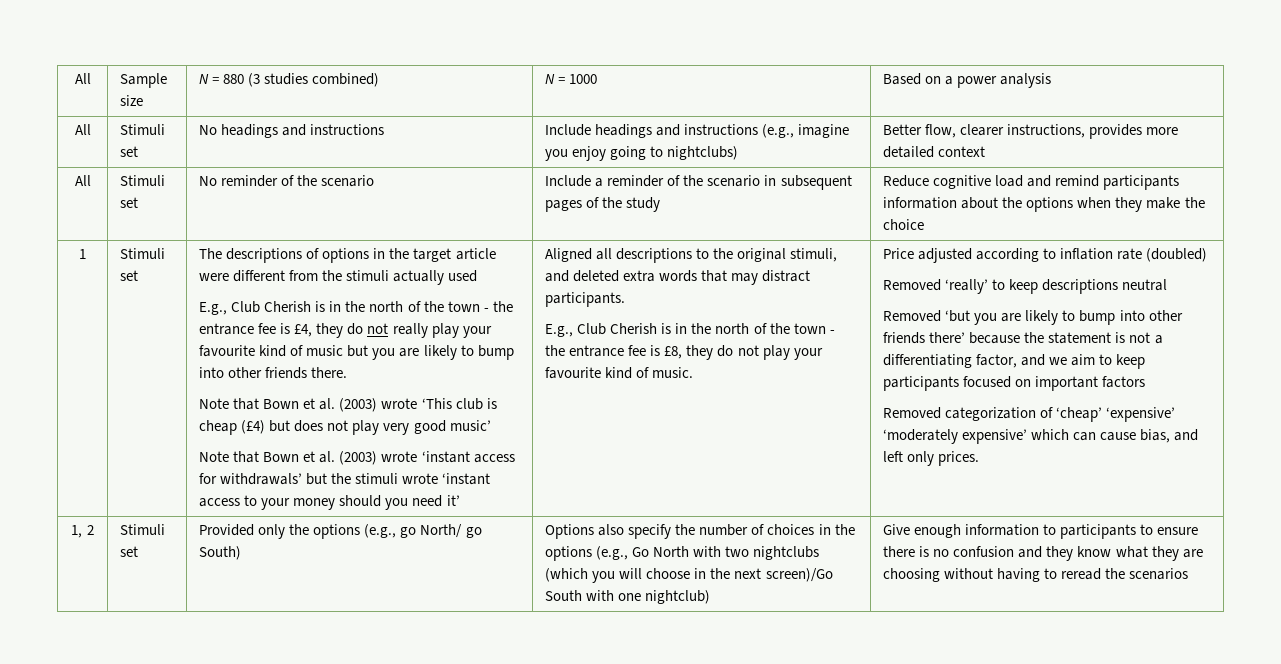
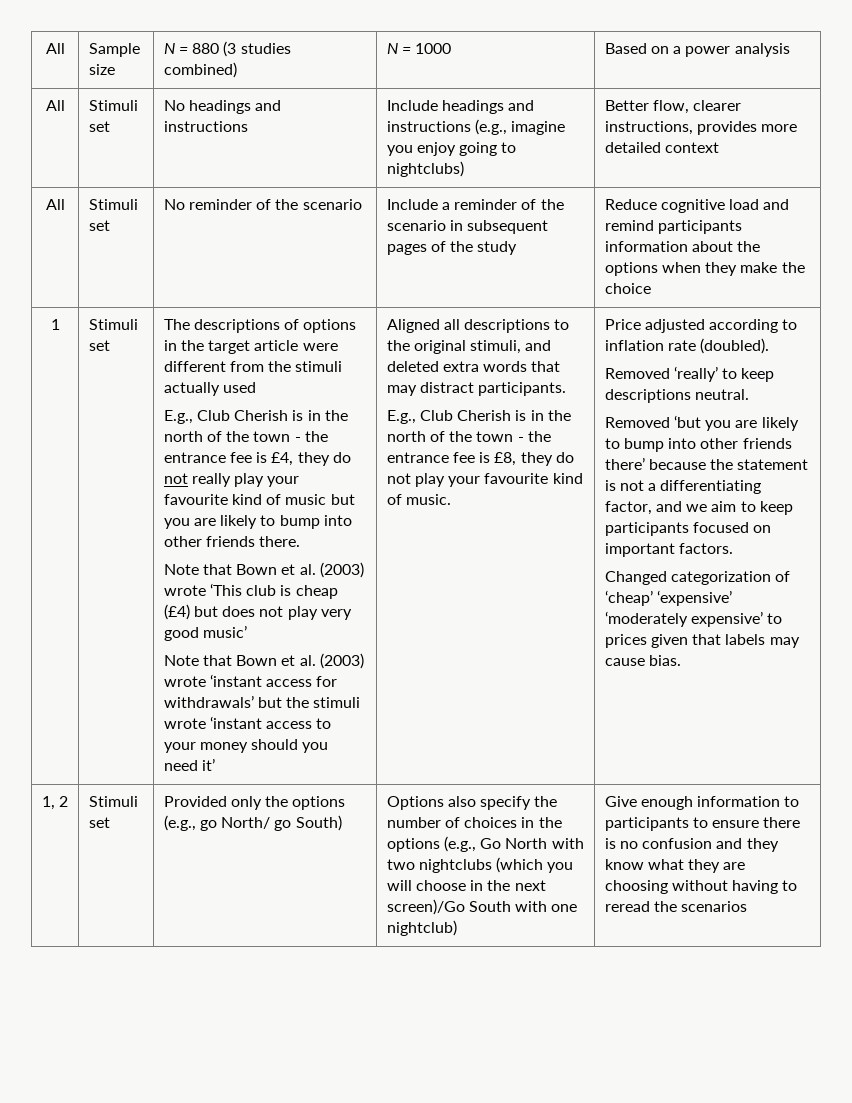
- Price adjusted according to inflation rate (doubled)
+ Price adjusted according to inflation rate (doubled).
- Removed ‘really’ to keep descriptions neutral
+ Removed ‘really’ to keep descriptions neutral.
- Removed ‘but you are likely to bump into other friends there’ because the statement is not a differentiating factor, and we aim to keep participants focused on important factors
- Removed categorization of ‘cheap’ ‘expensive’ ‘moderately expensive’ which can cause bias, and left only prices.
+ Removed ‘but you are likely to bump into other friends there’ because the statement is not a differentiating factor, and we aim to keep participants focused on important factors.
+ Changed categorization of ‘cheap’ ‘expensive’ ‘moderately expensive’ to prices given that labels may cause bias.

